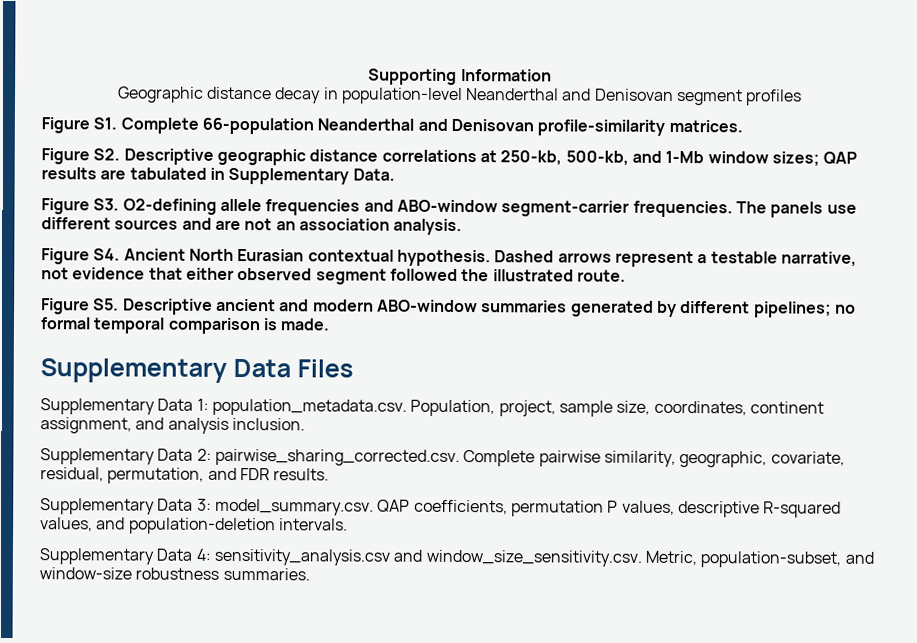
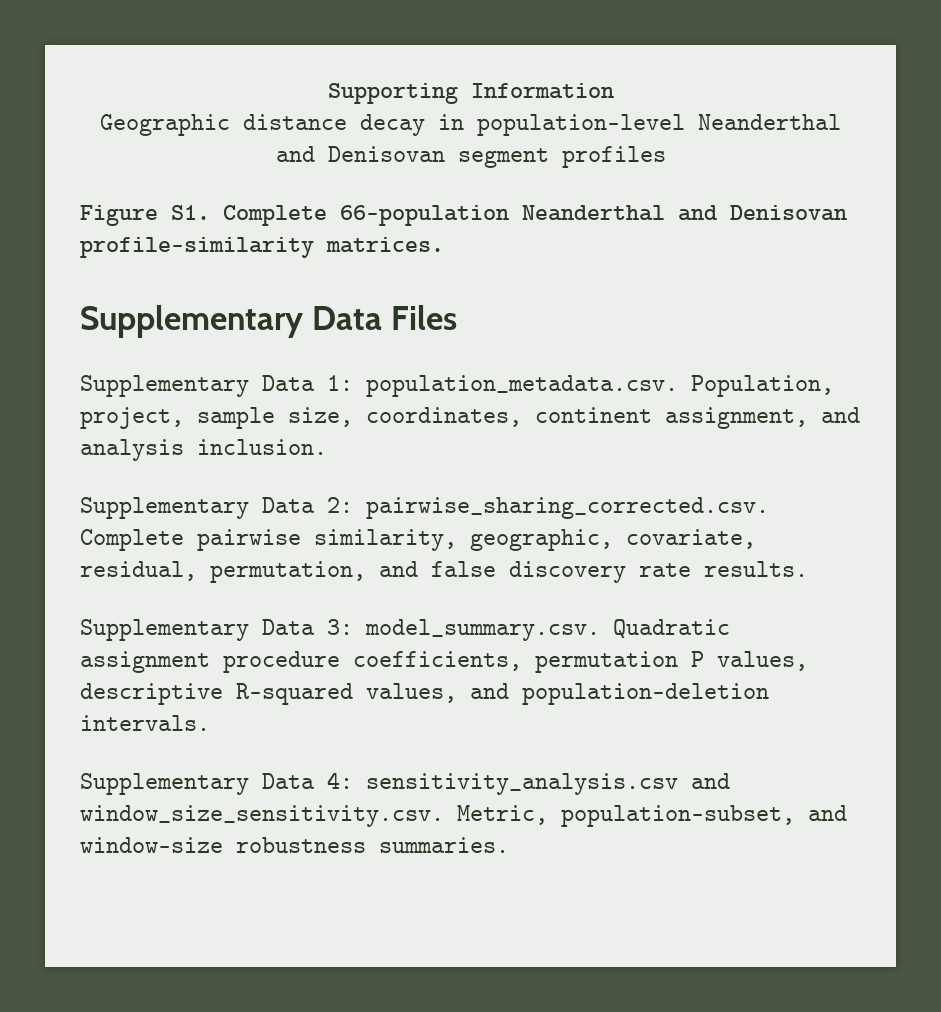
- Figure S2. Descriptive geographic distance correlations at 250-kb, 500-kb, and 1-Mb window sizes; QAP results are tabulated in Supplementary Data.
- Figure S3. O2-defining allele frequencies and ABO-window segment-carrier frequencies. The panels use different sources and are not an association analysis.
- Figure S4. Ancient North Eurasian contextual hypothesis. Dashed arrows represent a testable narrative, not evidence that either observed segment followed the illustrated route.
- Figure S5. Descriptive ancient and modern ABO-window summaries generated by different pipelines; no formal temporal comparison is made.
- Supplementary Data 2: pairwise_sharing_corrected.csv. Complete pairwise similarity, geographic, covariate, residual, permutation, and FDR results.
+ Supplementary Data 2: pairwise_sharing_corrected.csv. Complete pairwise similarity, geographic, covariate, residual, permutation, and false discovery rate results.
- Supplementary Data 3: model_summary.csv. QAP coefficients, permutation P values, descriptive R-squared values, and population-deletion intervals.
+ Supplementary Data 3: model_summary.csv. Quadratic assignment procedure coefficients, permutation P values, descriptive R-squared values, and population-deletion intervals.

